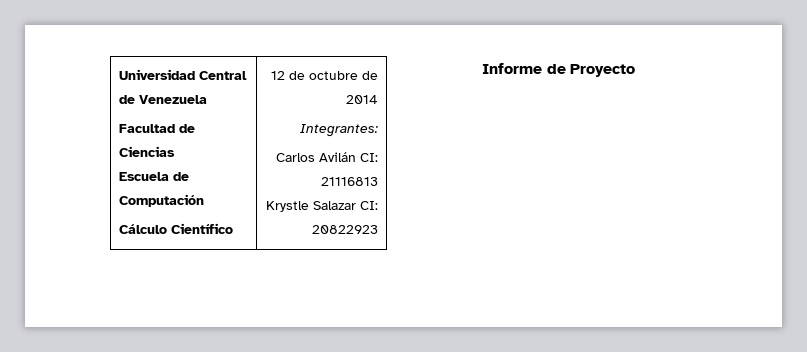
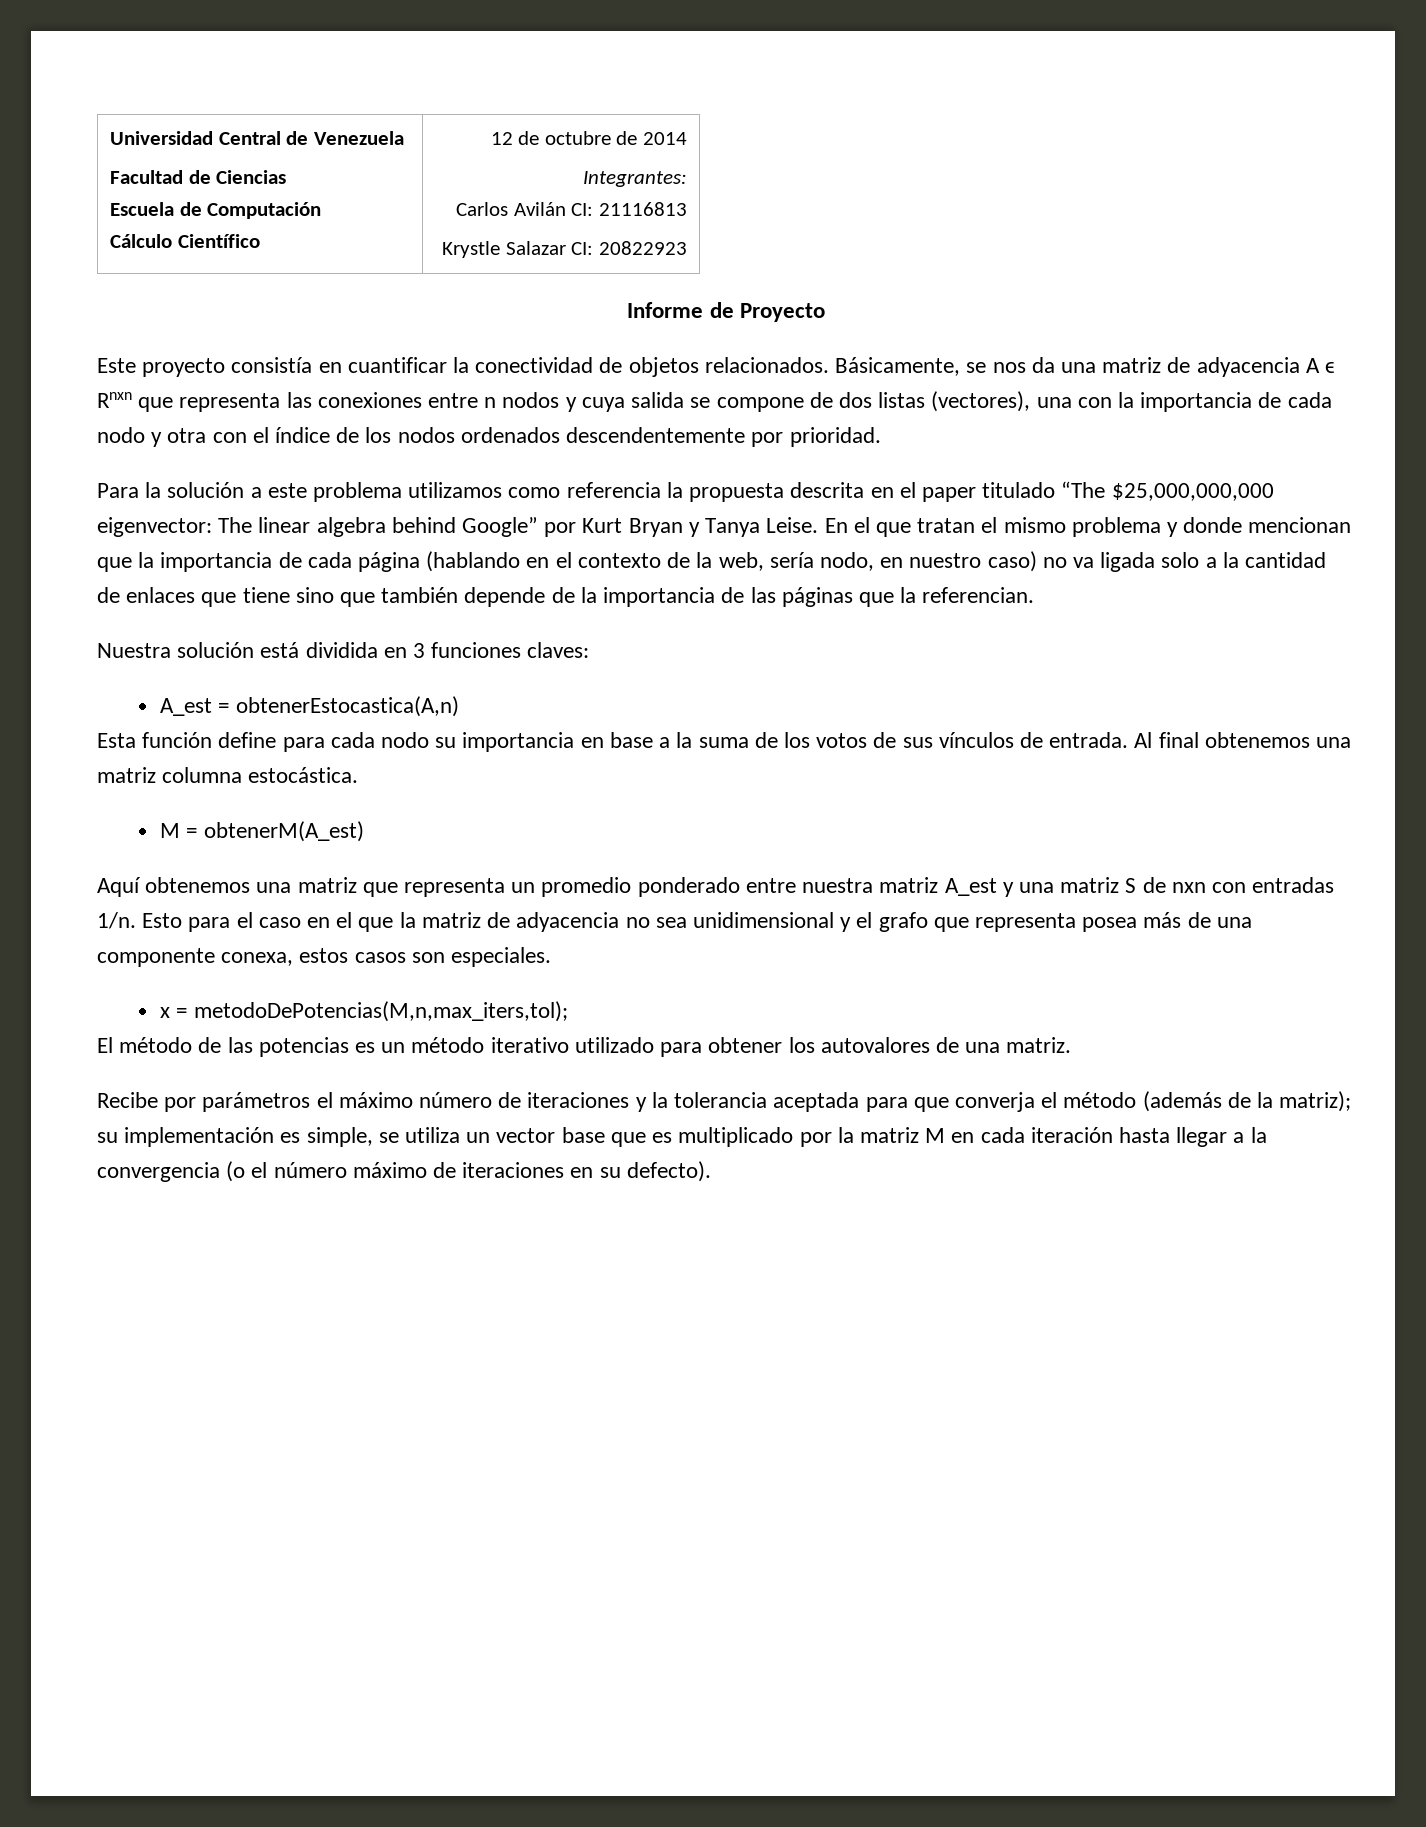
+ Este proyecto consistía en cuantificar la conectividad de objetos relacionados. Básicamente, se nos da una matriz de adyacencia A ϵ Rnxn que representa las conexiones entre n nodos y cuya salida se compone de dos listas (vectores), una con la importancia de cada nodo y otra con el índice de los nodos ordenados descendentemente por prioridad.
+ Para la solución a este problema utilizamos como referencia la propuesta descrita en el paper titulado “The $25,000,000,000 eigenvector: The linear algebra behind Google” por Kurt Bryan y Tanya Leise. En el que tratan el mismo problema y donde mencionan que la importancia de cada página (hablando en el contexto de la web, sería nodo, en nuestro caso) no va ligada solo a la cantidad de enlaces que tiene sino que también depende de la importancia de las páginas que la referencian.
+ Nuestra solución está dividida en 3 funciones claves:
+ A_est = obtenerEstocastica(A,n)
+ Esta función define para cada nodo su importancia en base a la suma de los votos de sus vínculos de entrada. Al final obtenemos una matriz columna estocástica.
+ M = obtenerM(A_est)
+ Aquí obtenemos una matriz que representa un promedio ponderado entre nuestra matriz A_est y una matriz S de nxn con entradas 1/n. Esto para el caso en el que la matriz de adyacencia no sea unidimensional y el grafo que representa posea más de una componente conexa, estos casos son especiales.
+ x = metodoDePotencias(M,n,max_iters,tol);
+ El método de las potencias es un método iterativo utilizado para obtener los autovalores de una matriz.
+ Recibe por parámetros el máximo número de iteraciones y la tolerancia aceptada para que converja el método (además de la matriz); su implementación es simple, se utiliza un vector base que es multiplicado por la matriz M en cada iteración hasta llegar a la convergencia (o el número máximo de iteraciones en su defecto).

